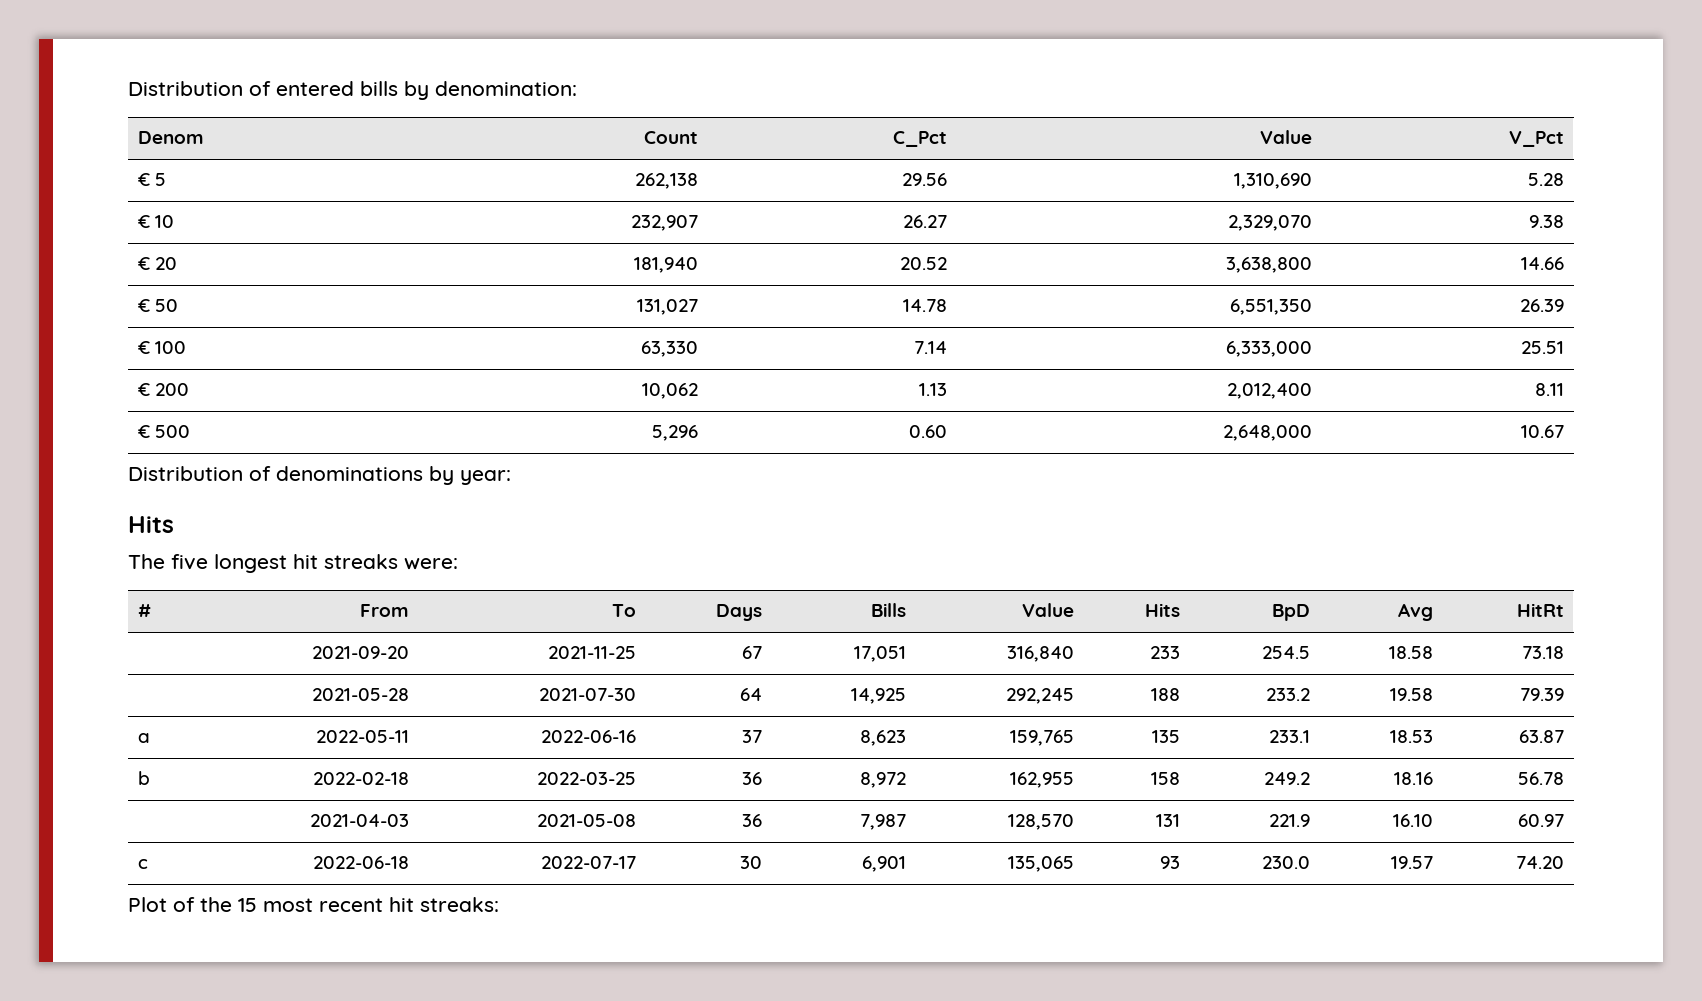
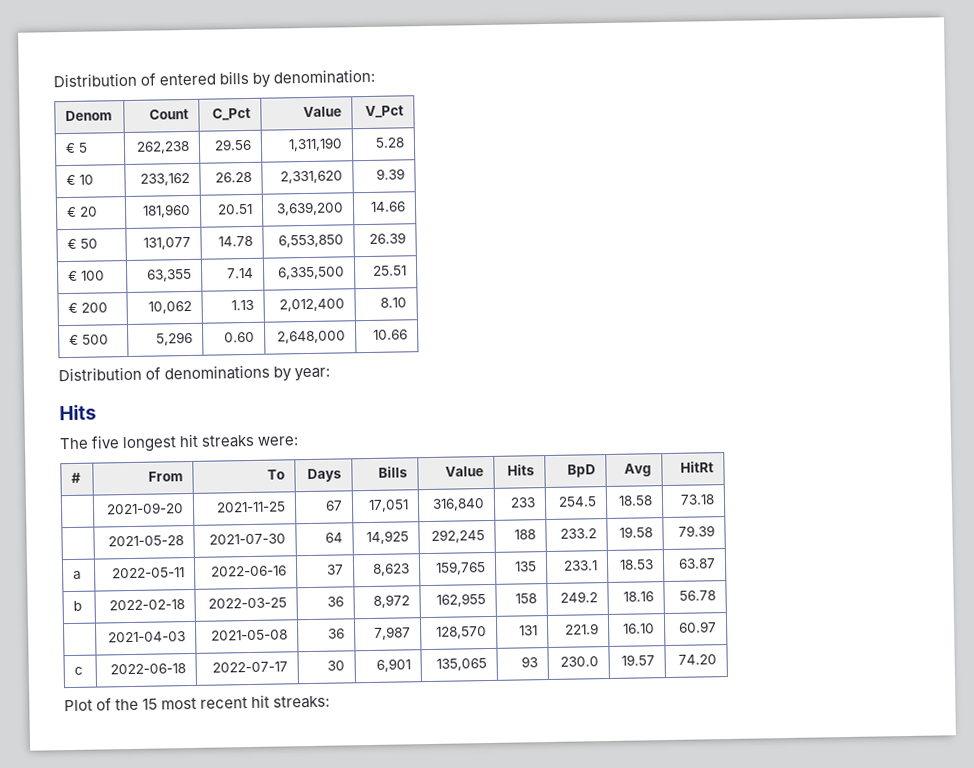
- € 5 | 262,138 | 29.56 | 1,310,690 | 5.28
+ € 5 | 262,238 | 29.56 | 1,311,190 | 5.28
- € 10 | 232,907 | 26.27 | 2,329,070 | 9.38
+ € 10 | 233,162 | 26.28 | 2,331,620 | 9.39
- € 20 | 181,940 | 20.52 | 3,638,800 | 14.66
+ € 20 | 181,960 | 20.51 | 3,639,200 | 14.66
- € 50 | 131,027 | 14.78 | 6,551,350 | 26.39
+ € 50 | 131,077 | 14.78 | 6,553,850 | 26.39
- € 100 | 63,330 | 7.14 | 6,333,000 | 25.51
+ € 100 | 63,355 | 7.14 | 6,335,500 | 25.51
- € 200 | 10,062 | 1.13 | 2,012,400 | 8.11
+ € 200 | 10,062 | 1.13 | 2,012,400 | 8.10
- € 500 | 5,296 | 0.60 | 2,648,000 | 10.67
+ € 500 | 5,296 | 0.60 | 2,648,000 | 10.66

